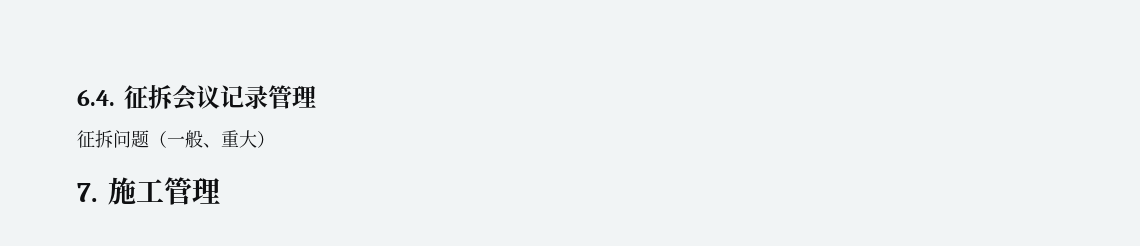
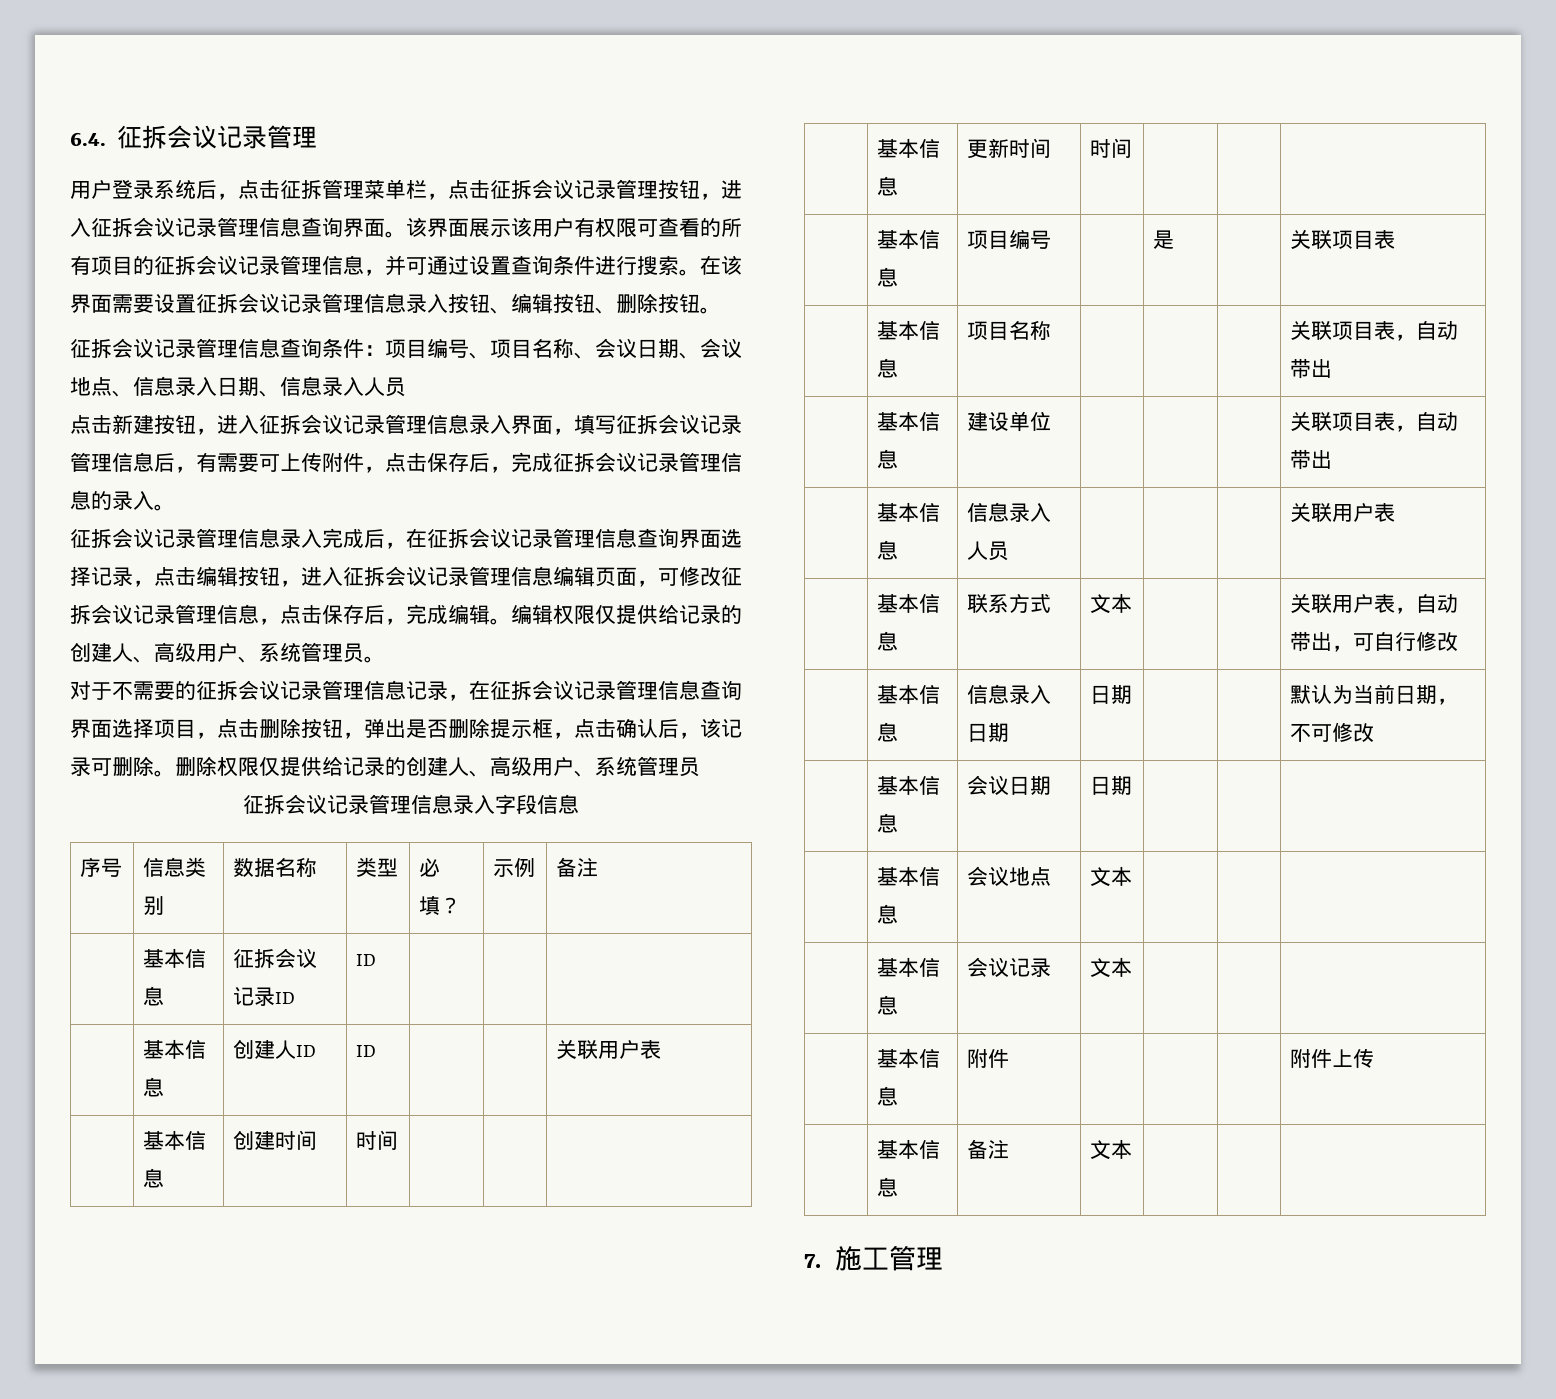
- 征拆问题（一般、重大）
+ 用户登录系统后，点击征拆管理菜单栏，点击征拆会议记录管理按钮，进入征拆会议记录管理信息查询界面。该界面展示该用户有权限可查看的所有项目的征拆会议记录管理信息，并可通过设置查询条件进行搜索。在该界面需要设置征拆会议记录管理信息录入按钮、编辑按钮、删除按钮。
+ 征拆会议记录管理信息查询条件：项目编号、项目名称、会议日期、会议地点、信息录入日期、信息录入人员
+ 点击新建按钮，进入征拆会议记录管理信息录入界面，填写征拆会议记录管理信息后，有需要可上传附件，点击保存后，完成征拆会议记录管理信息的录入。
+ 征拆会议记录管理信息录入完成后，在征拆会议记录管理信息查询界面选择记录，点击编辑按钮，进入征拆会议记录管理信息编辑页面，可修改征拆会议记录管理信息，点击保存后，完成编辑。编辑权限仅提供给记录的创建人、高级用户、系统管理员。
+ 对于不需要的征拆会议记录管理信息记录，在征拆会议记录管理信息查询界面选择项目，点击删除按钮，弹出是否删除提示框，点击确认后，该记录可删除。删除权限仅提供给记录的创建人、高级用户、系统管理员
+ 征拆会议记录管理信息录入字段信息
+ 序号 | 信息类别 | 数据名称 | 类型 | 必填？ | 示例 | 备注
+ | 基本信息 | 征拆会议记录ID | ID | | |
+ | 基本信息 | 创建人ID | ID | | | 关联用户表
+ | 基本信息 | 创建时间 | 时间 | | |
+ | 基本信息 | 更新时间 | 时间 | | |
+ | 基本信息 | 项目编号 | | 是 | | 关联项目表
+ | 基本信息 | 项目名称 | | | | 关联项目表，自动带出
+ | 基本信息 | 建设单位 | | | | 关联项目表，自动带出
+ | 基本信息 | 信息录入人员 | | | | 关联用户表
+ | 基本信息 | 联系方式 | 文本 | | | 关联用户表，自动带出，可自行修改
+ | 基本信息 | 信息录入日期 | 日期 | | | 默认为当前日期，不可修改
+ | 基本信息 | 会议日期 | 日期 | | |
+ | 基本信息 | 会议地点 | 文本 | | |
+ | 基本信息 | 会议记录 | 文本 | | |
+ | 基本信息 | 附件 | | | | 附件上传
+ | 基本信息 | 备注 | 文本 | | |

